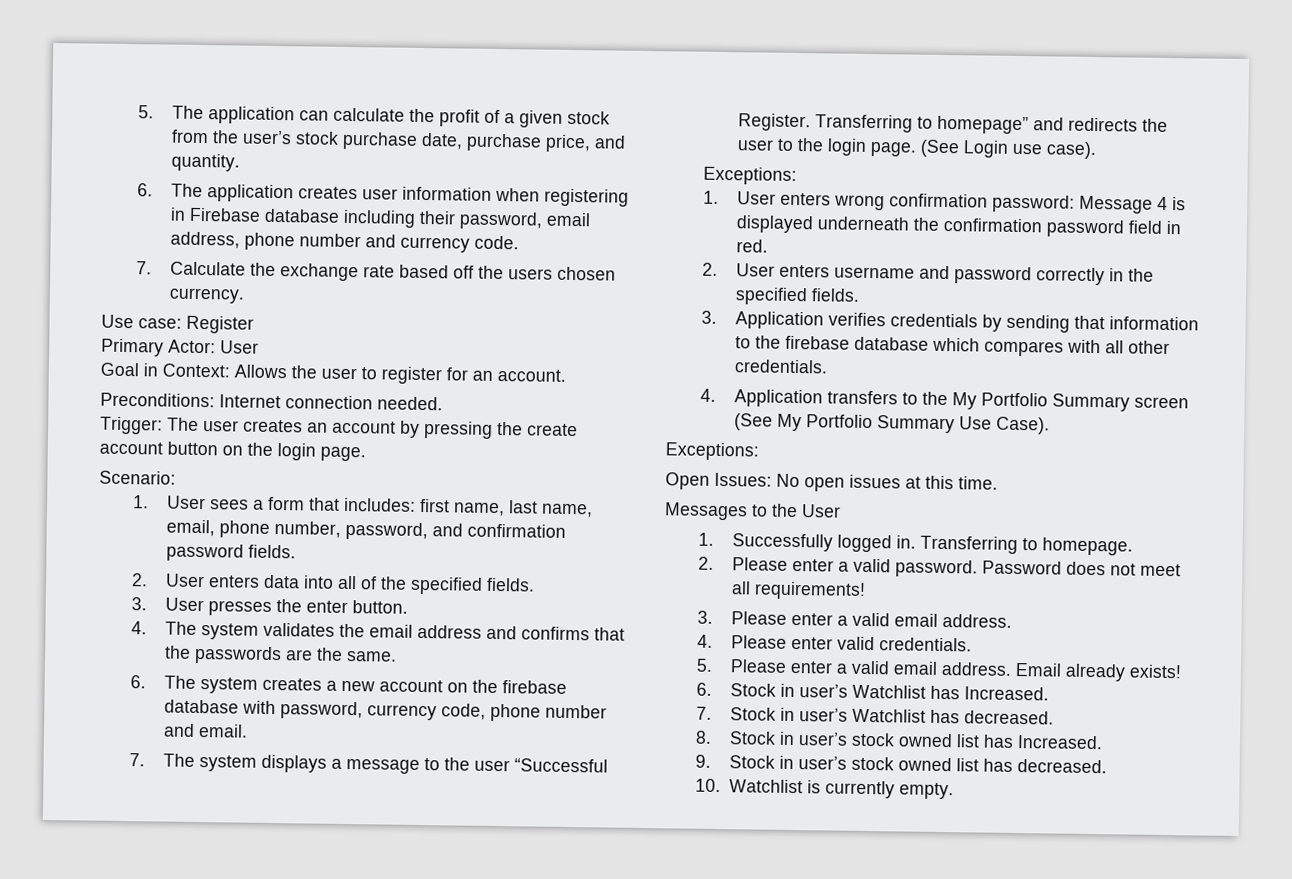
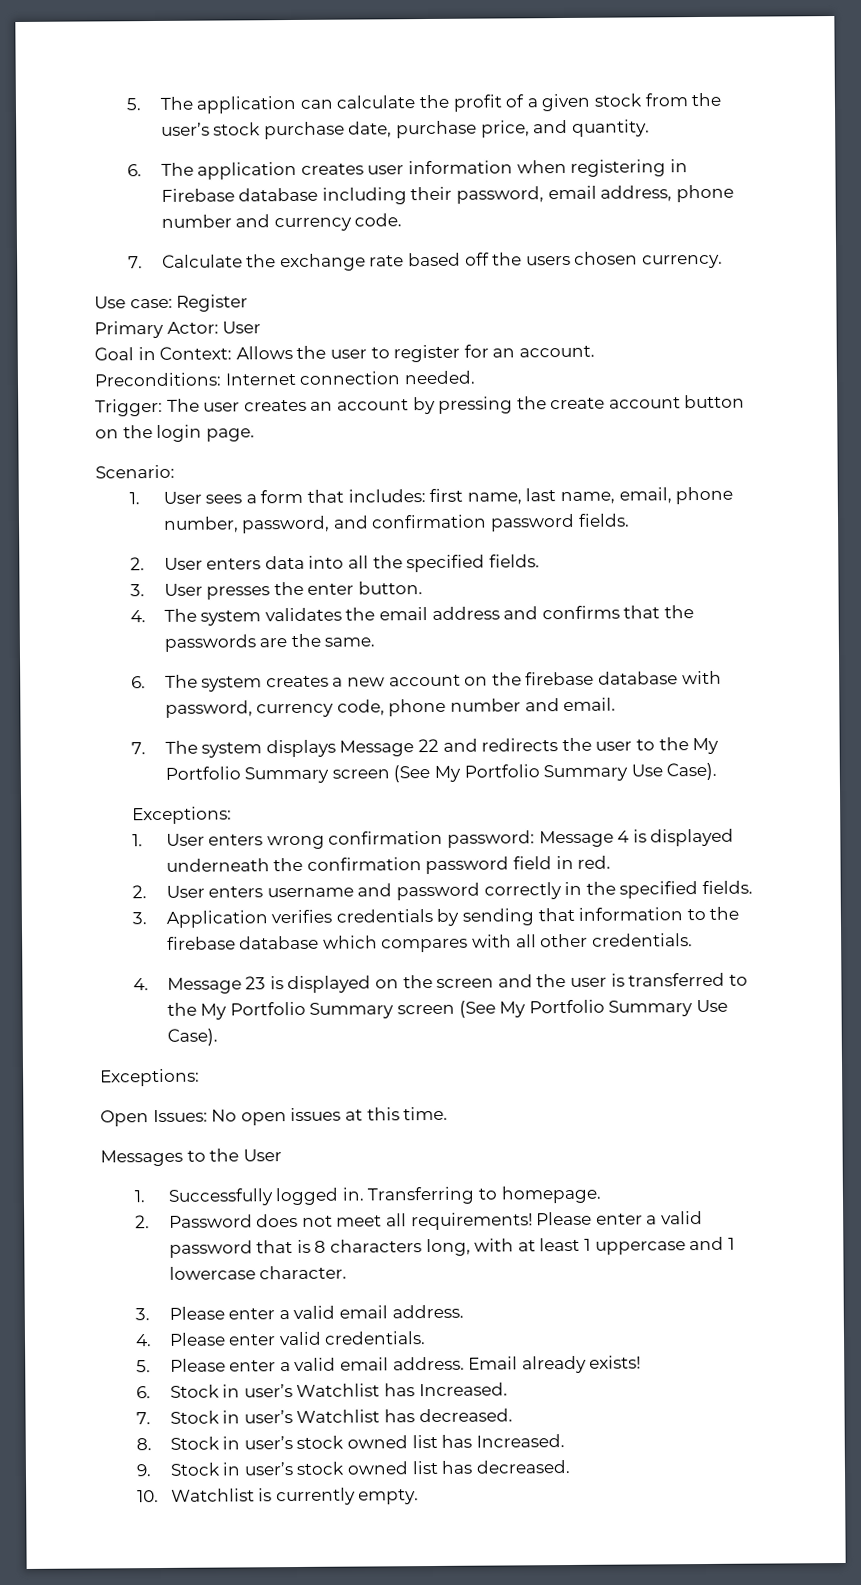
- 2. User enters data into all of the specified fields.
+ 2. User enters data into all the specified fields.
- 7. The system displays a message to the user “Successful Register. Transferring to homepage” and redirects the user to the login page. (See Login use case).
+ 7. The system displays Message 22 and redirects the user to the My Portfolio Summary screen (See My Portfolio Summary Use Case).
- 4. Application transfers to the My Portfolio Summary screen (See My Portfolio Summary Use Case).
+ 4. Message 23 is displayed on the screen and the user is transferred to the My Portfolio Summary screen (See My Portfolio Summary Use Case).
- 2. Please enter a valid password. Password does not meet all requirements!
+ 2. Password does not meet all requirements! Please enter a valid password that is 8 characters long, with at least 1 uppercase and 1 lowercase character.

